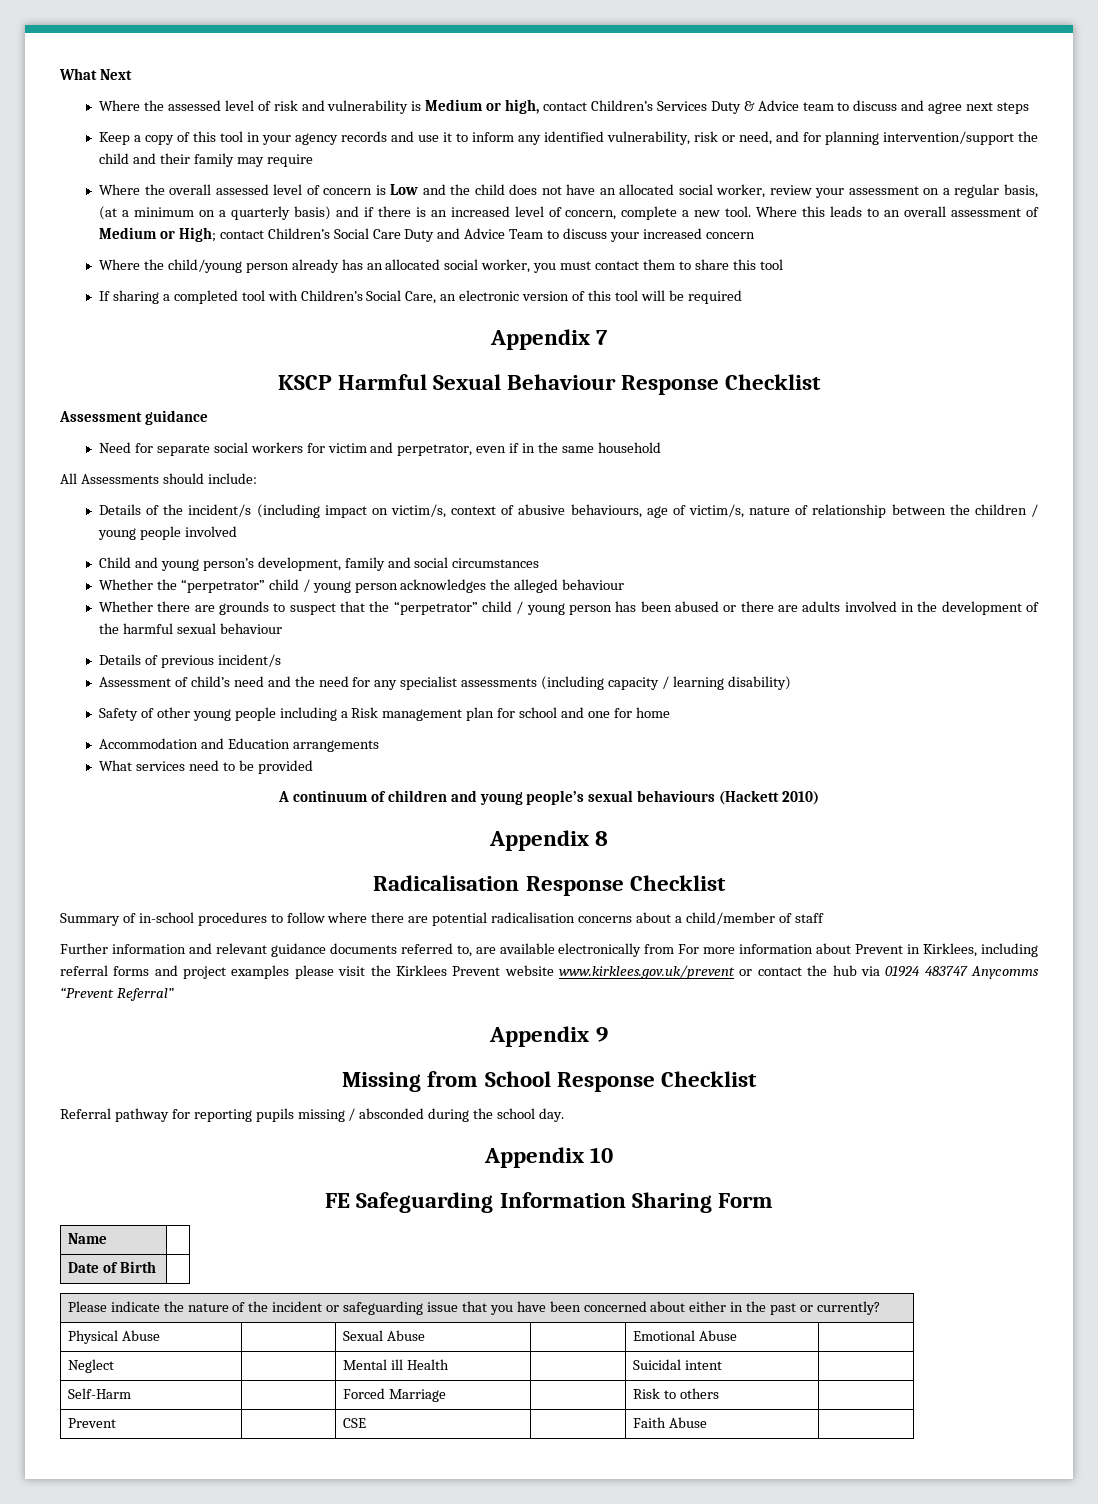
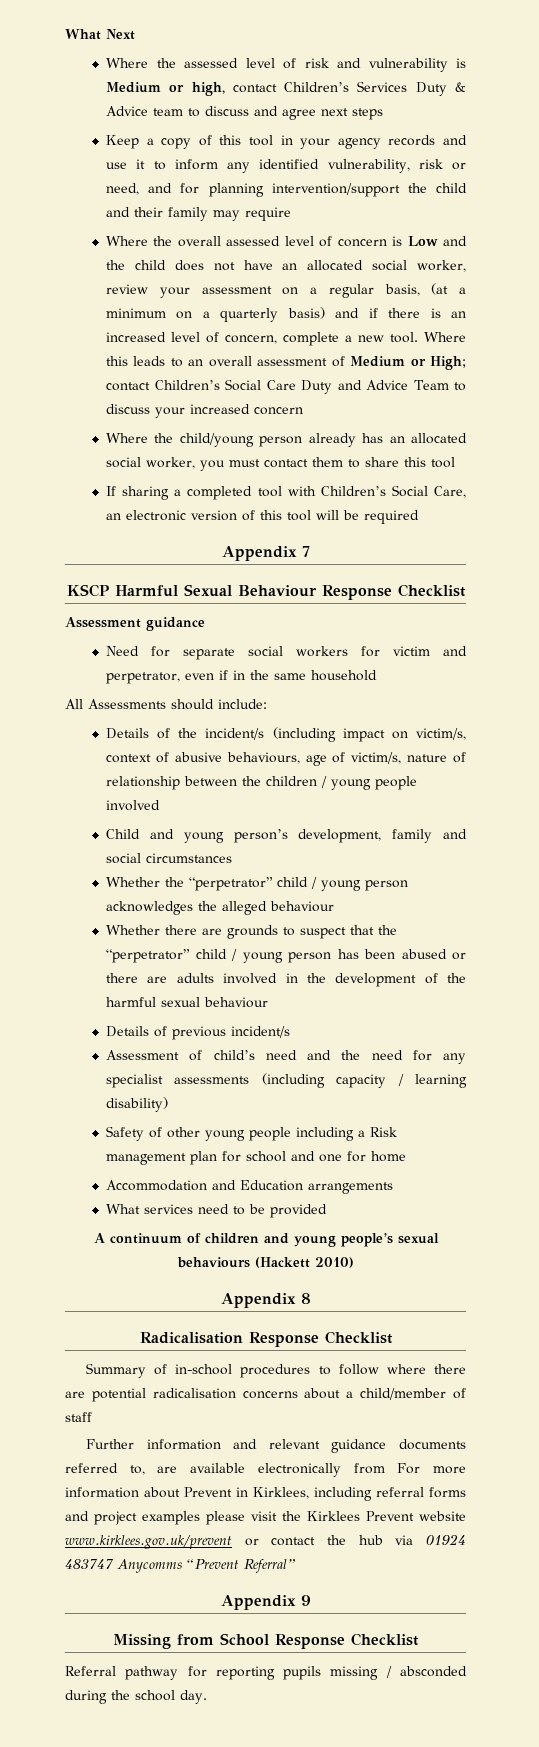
- Appendix 10
- FE Safeguarding Information Sharing Form
- Name |
- Date of Birth |
- Please indicate the nature of the incident or safeguarding issue that you have been concerned about either in the past or currently?
- Physical Abuse | | Sexual Abuse | | Emotional Abuse |
- Neglect | | Mental ill Health | | Suicidal intent |
- Self-Harm | | Forced Marriage | | Risk to others |
- Prevent | | CSE | | Faith Abuse |

